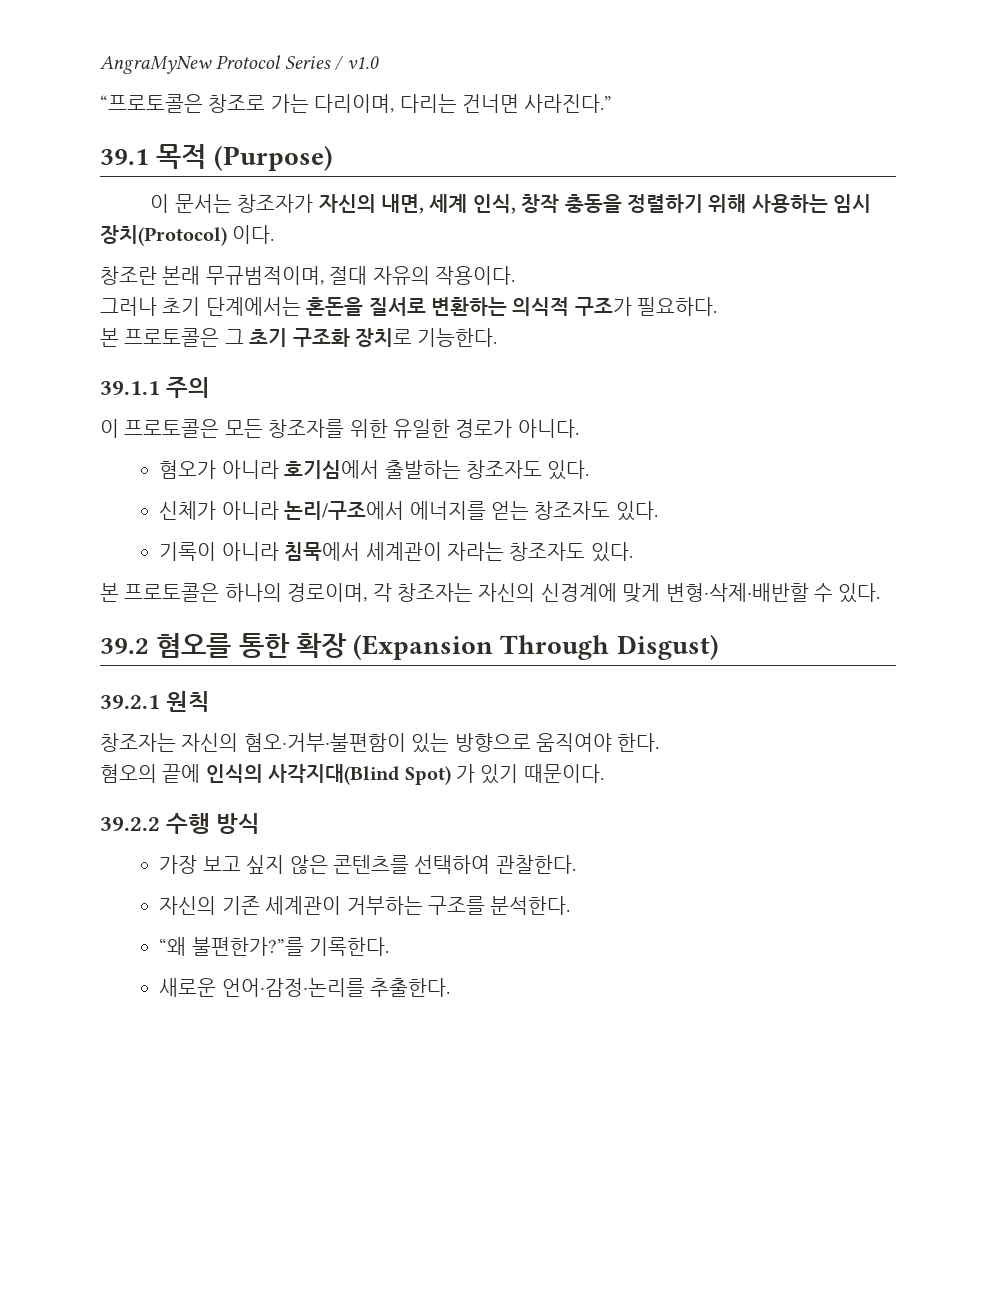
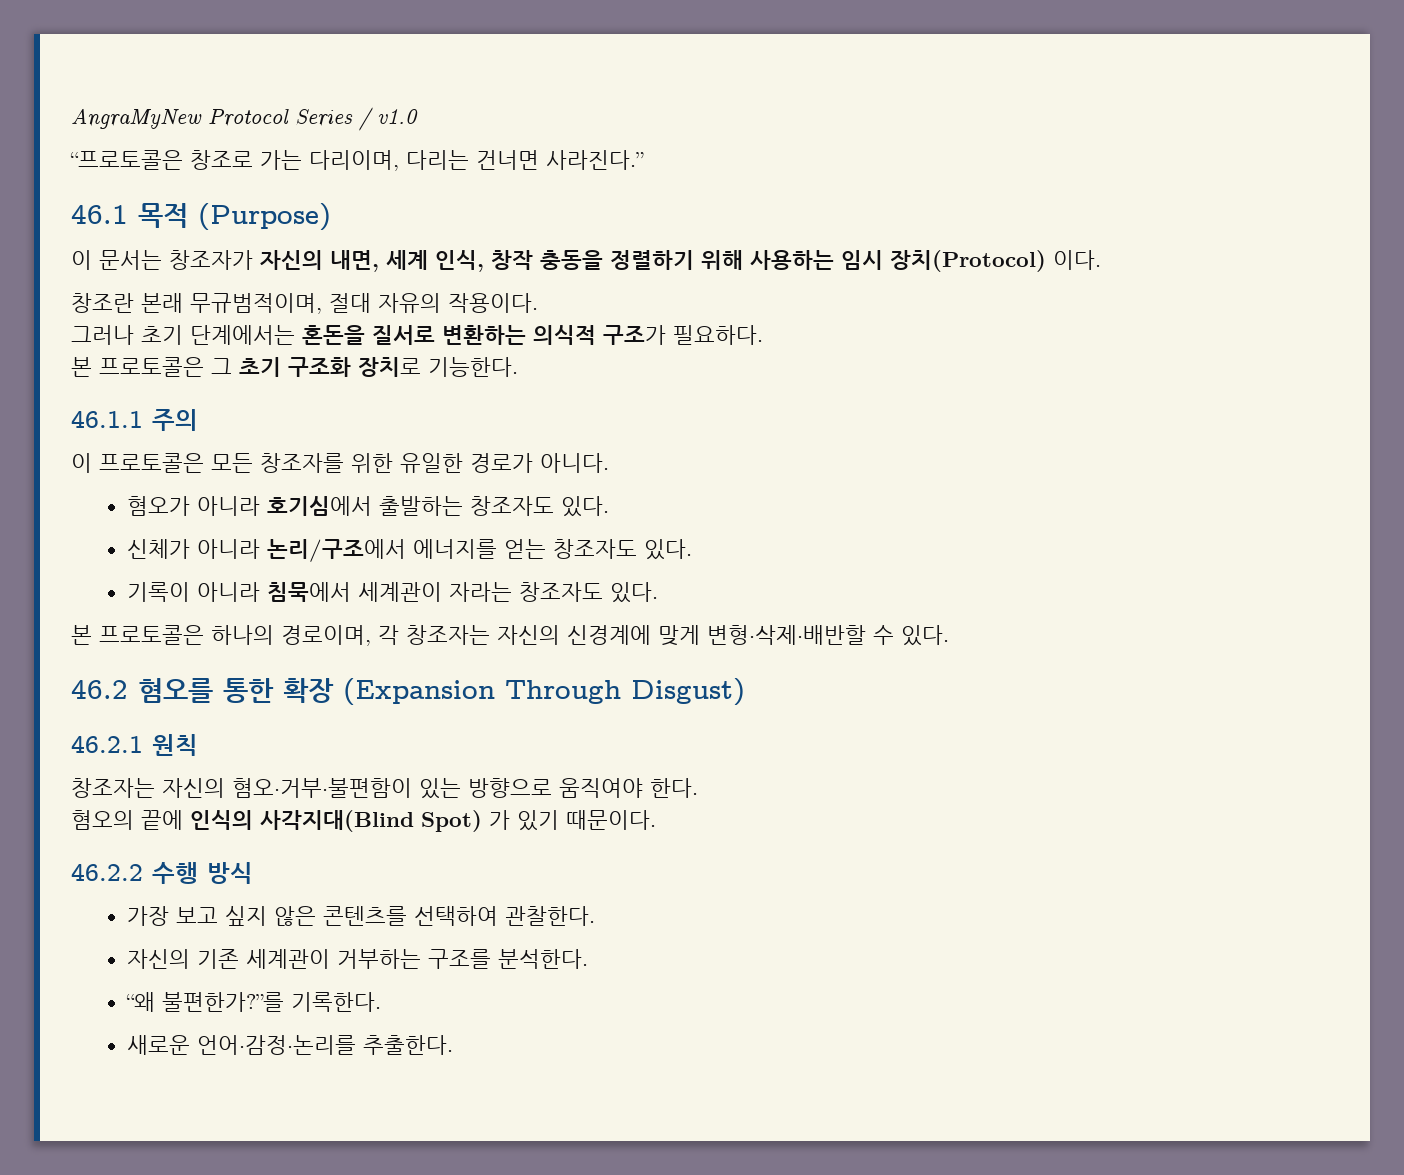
- 39.1 목적 (Purpose)
+ 46.1 목적 (Purpose)
- 39.1.1 주의
+ 46.1.1 주의
- 39.2 혐오를 통한 확장 (Expansion Through Disgust)
+ 46.2 혐오를 통한 확장 (Expansion Through Disgust)
- 39.2.1 원칙
+ 46.2.1 원칙
- 39.2.2 수행 방식
+ 46.2.2 수행 방식

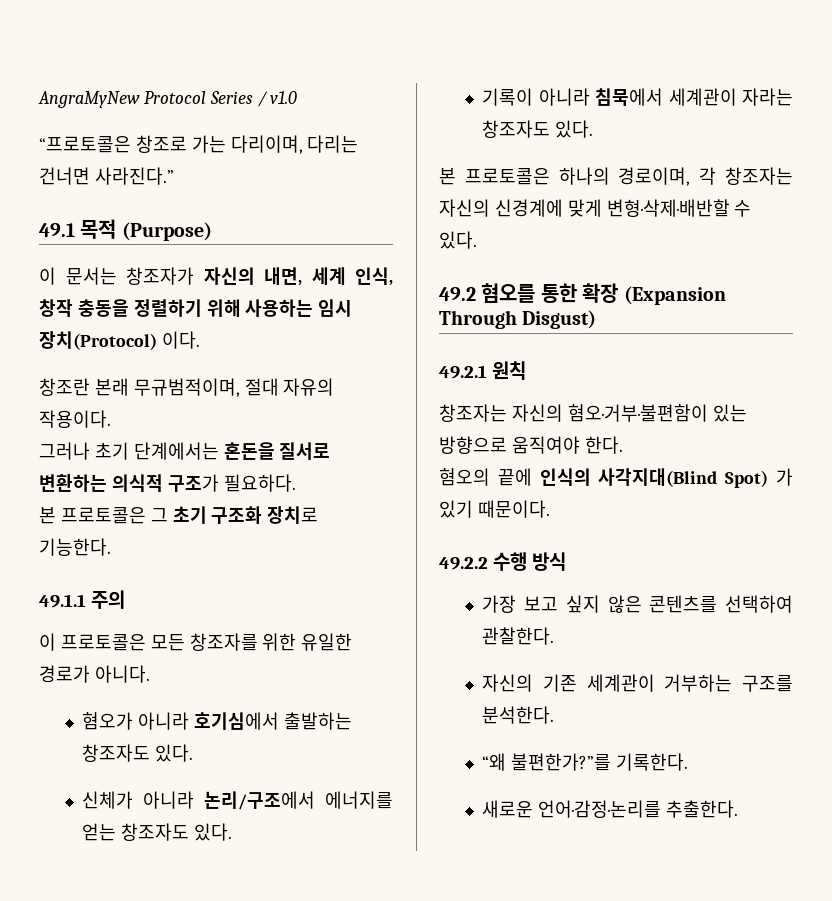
- 46.1 목적 (Purpose)
+ 49.1 목적 (Purpose)
- 46.1.1 주의
+ 49.1.1 주의
- 46.2 혐오를 통한 확장 (Expansion Through Disgust)
+ 49.2 혐오를 통한 확장 (Expansion Through Disgust)
- 46.2.1 원칙
+ 49.2.1 원칙
- 46.2.2 수행 방식
+ 49.2.2 수행 방식

